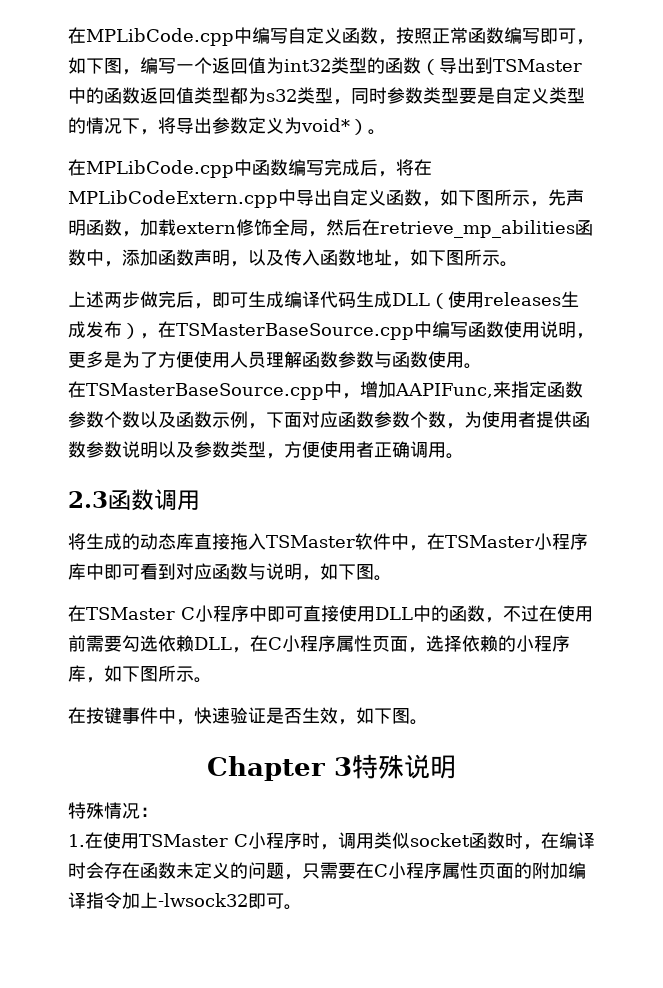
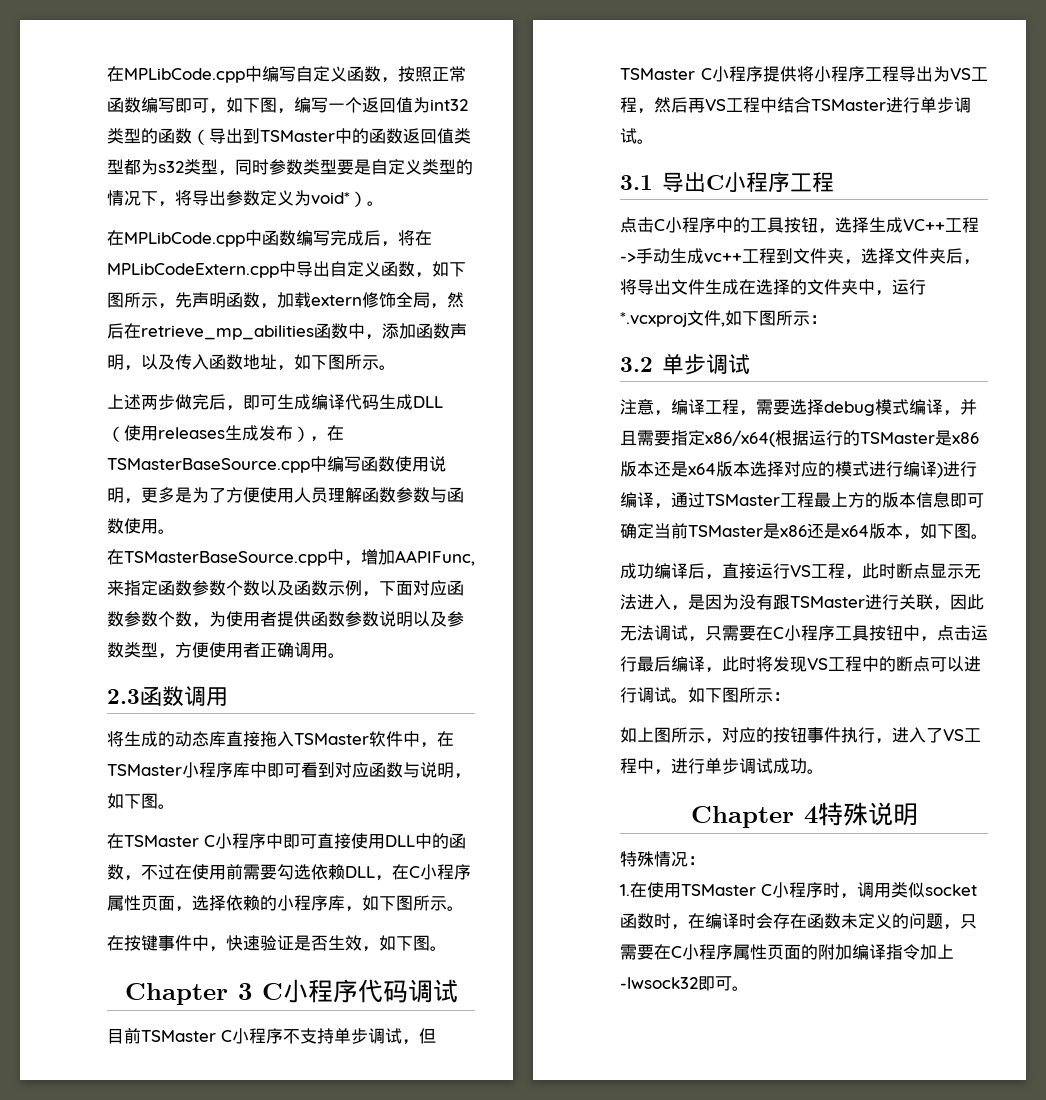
- Chapter 3特殊说明
+ Chapter 3 C小程序代码调试
+ 目前TSMaster C小程序不支持单步调试，但TSMaster C小程序提供将小程序工程导出为VS工程，然后再VS工程中结合TSMaster进行单步调试。
+ 3.1导出C小程序工程
+ 点击C小程序中的工具按钮，选择生成VC++工程->手动生成vc++工程到文件夹，选择文件夹后，将导出文件生成在选择的文件夹中，运行*.vcxproj文件,如下图所示：
+ 3.2单步调试
+ 注意，编译工程，需要选择debug模式编译，并且需要指定x86/x64(根据运行的TSMaster是x86版本还是x64版本选择对应的模式进行编译)进行编译，通过TSMaster工程最上方的版本信息即可确定当前TSMaster是x86还是x64版本，如下图。
+ 成功编译后，直接运行VS工程，此时断点显示无法进入，是因为没有跟TSMaster进行关联，因此无法调试，只需要在C小程序工具按钮中，点击运行最后编译，此时将发现VS工程中的断点可以进行调试。如下图所示：
+ 如上图所示，对应的按钮事件执行，进入了VS工程中，进行单步调试成功。
+ Chapter 4特殊说明

